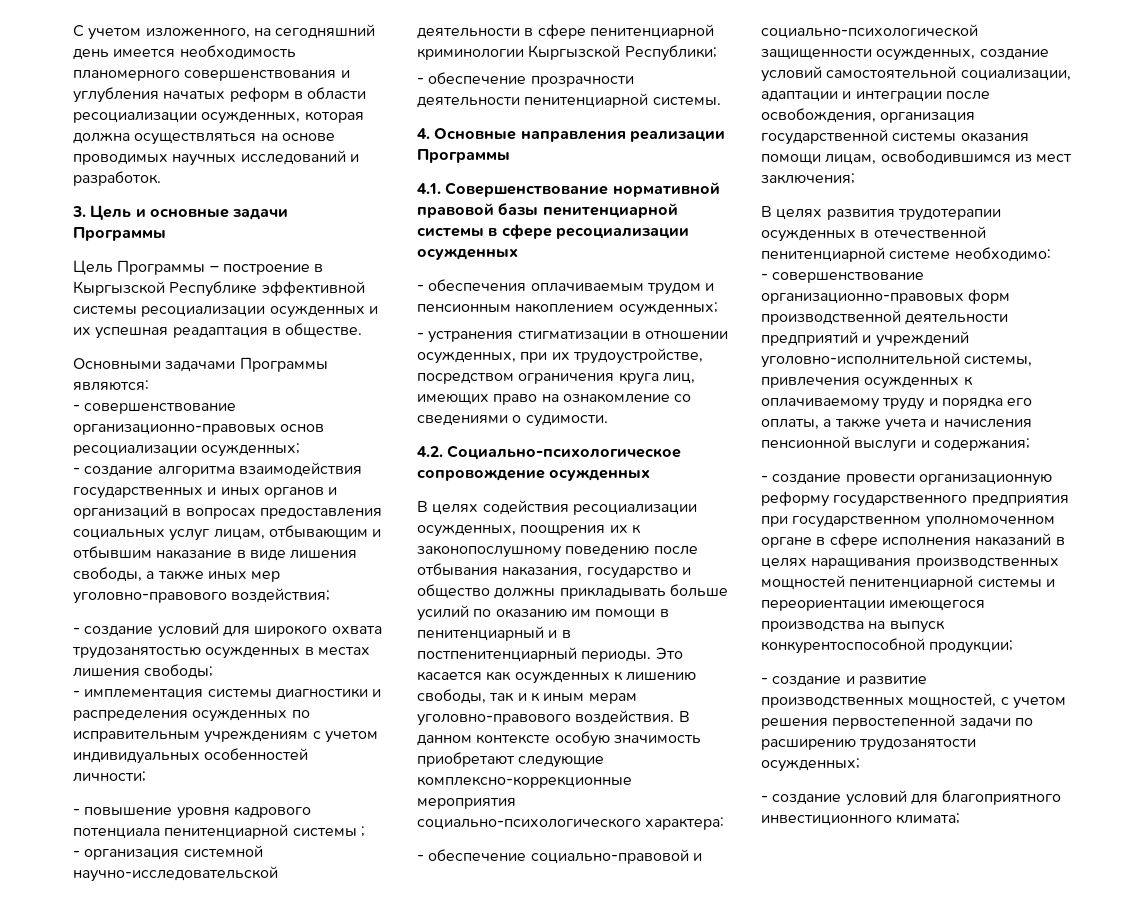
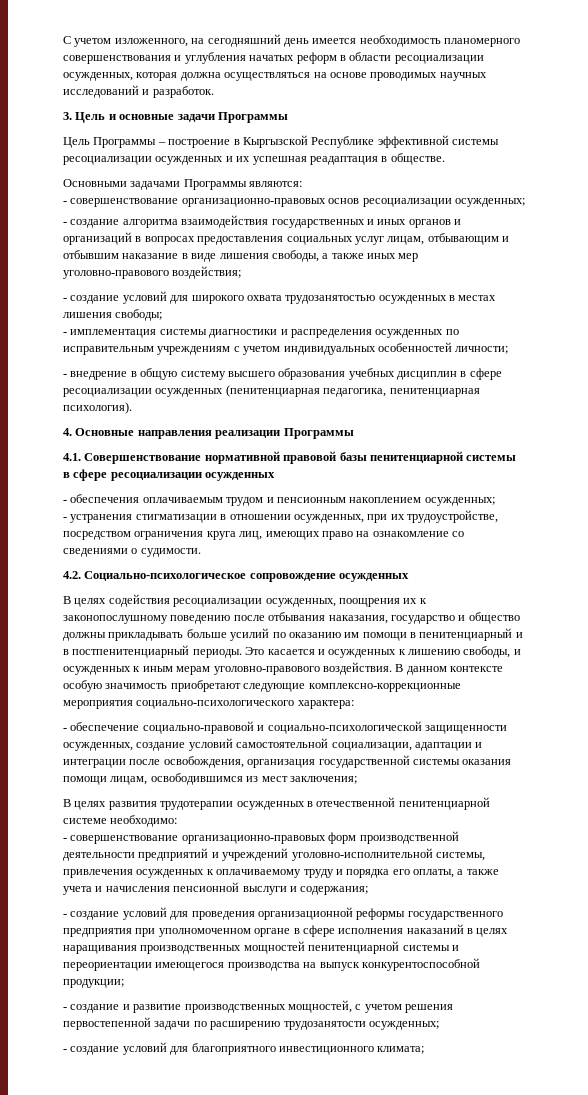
- - повышение уровня кадрового потенциала пенитенциарной системы ;
- - организация системной научно-исследовательской деятельности в сфере пенитенциарной криминологии Кыргызской Республики;
- - обеспечение прозрачности деятельности пенитенциарной системы.
+ - внедрение в общую систему высшего образования учебных дисциплин в сфере ресоциализации осужденных (пенитенциарная педагогика, пенитенциарная психология).
- Это касается как осужденных к лишению свободы, так и к иным мерам уголовно-правового воздействия.
+ Это касается и осужденных к лишению свободы, и осужденных к иным мерам уголовно-правового воздействия.
- - создание провести организационную реформу государственного предприятия при государственном уполномоченном органе в сфере исполнения наказаний в целях наращивания производственных мощностей пенитенциарной системы и переориентации имеющегося производства на выпуск конкурентоспособной продукции;
+ - создание условий для проведения организационной реформы государственного предприятия при уполномоченном органе в сфере исполнения наказаний в целях наращивания производственных мощностей пенитенциарной системы и переориентации имеющегося производства на выпуск конкурентоспособной продукции;

